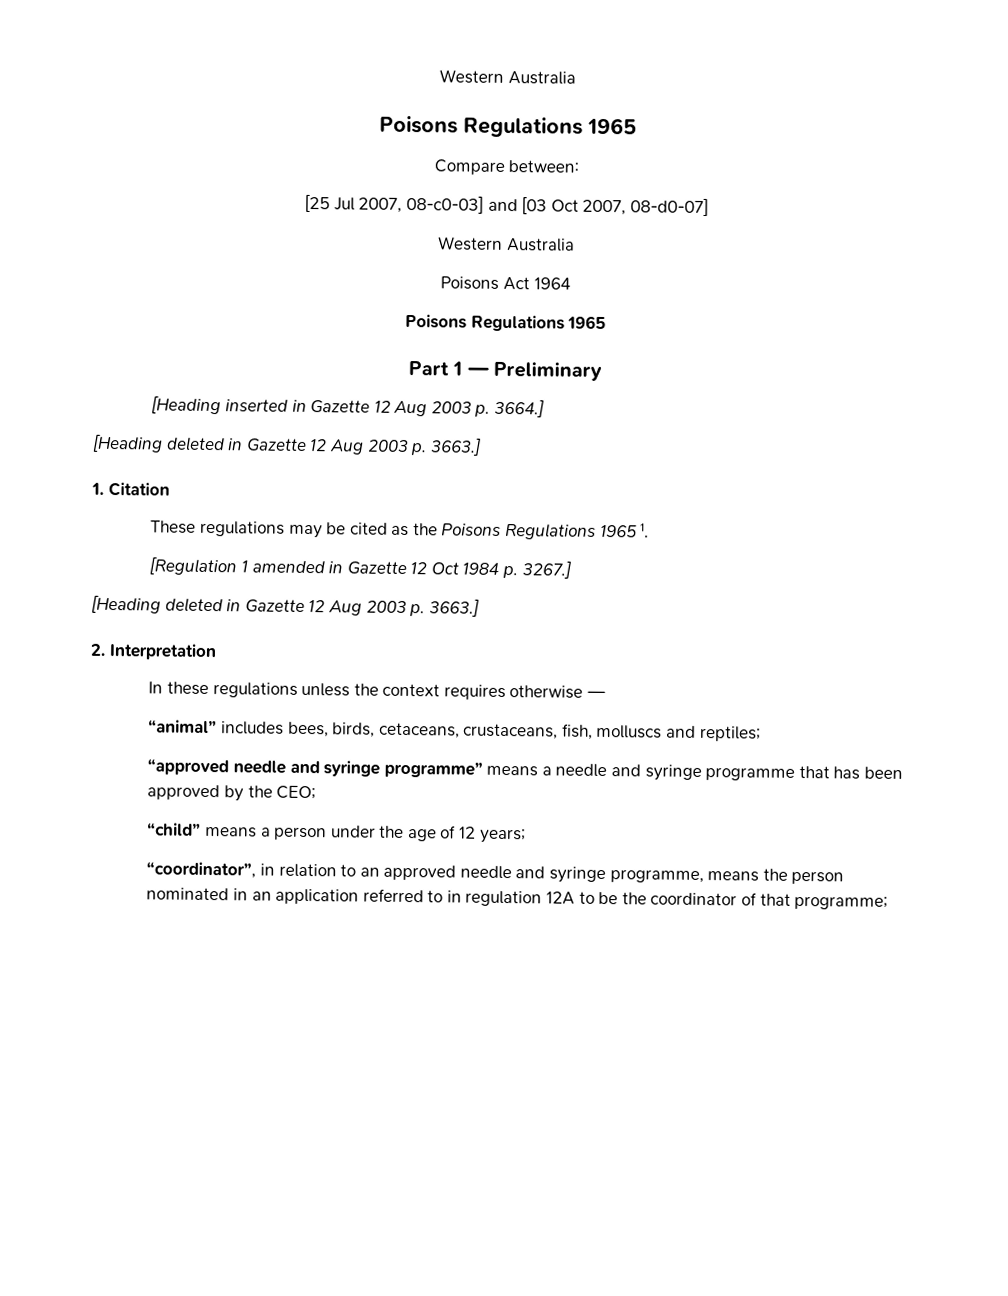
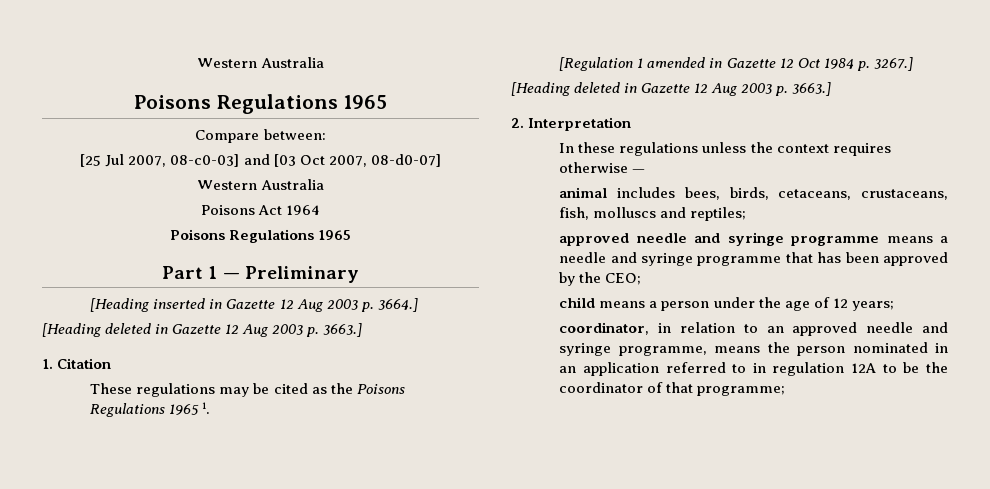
- “animal” includes bees, birds, cetaceans, crustaceans, fish, molluscs and reptiles;
+ animal includes bees, birds, cetaceans, crustaceans, fish, molluscs and reptiles;
- “approved needle and syringe programme” means a needle and syringe programme that has been approved by the CEO;
+ approved needle and syringe programme means a needle and syringe programme that has been approved by the CEO;
- “child” means a person under the age of 12 years;
+ child means a person under the age of 12 years;
- “coordinator”, in relation to an approved needle and syringe programme, means the person nominated in an application referred to in regulation 12A to be the coordinator of that programme;
+ coordinator, in relation to an approved needle and syringe programme, means the person nominated in an application referred to in regulation 12A to be the coordinator of that programme;

